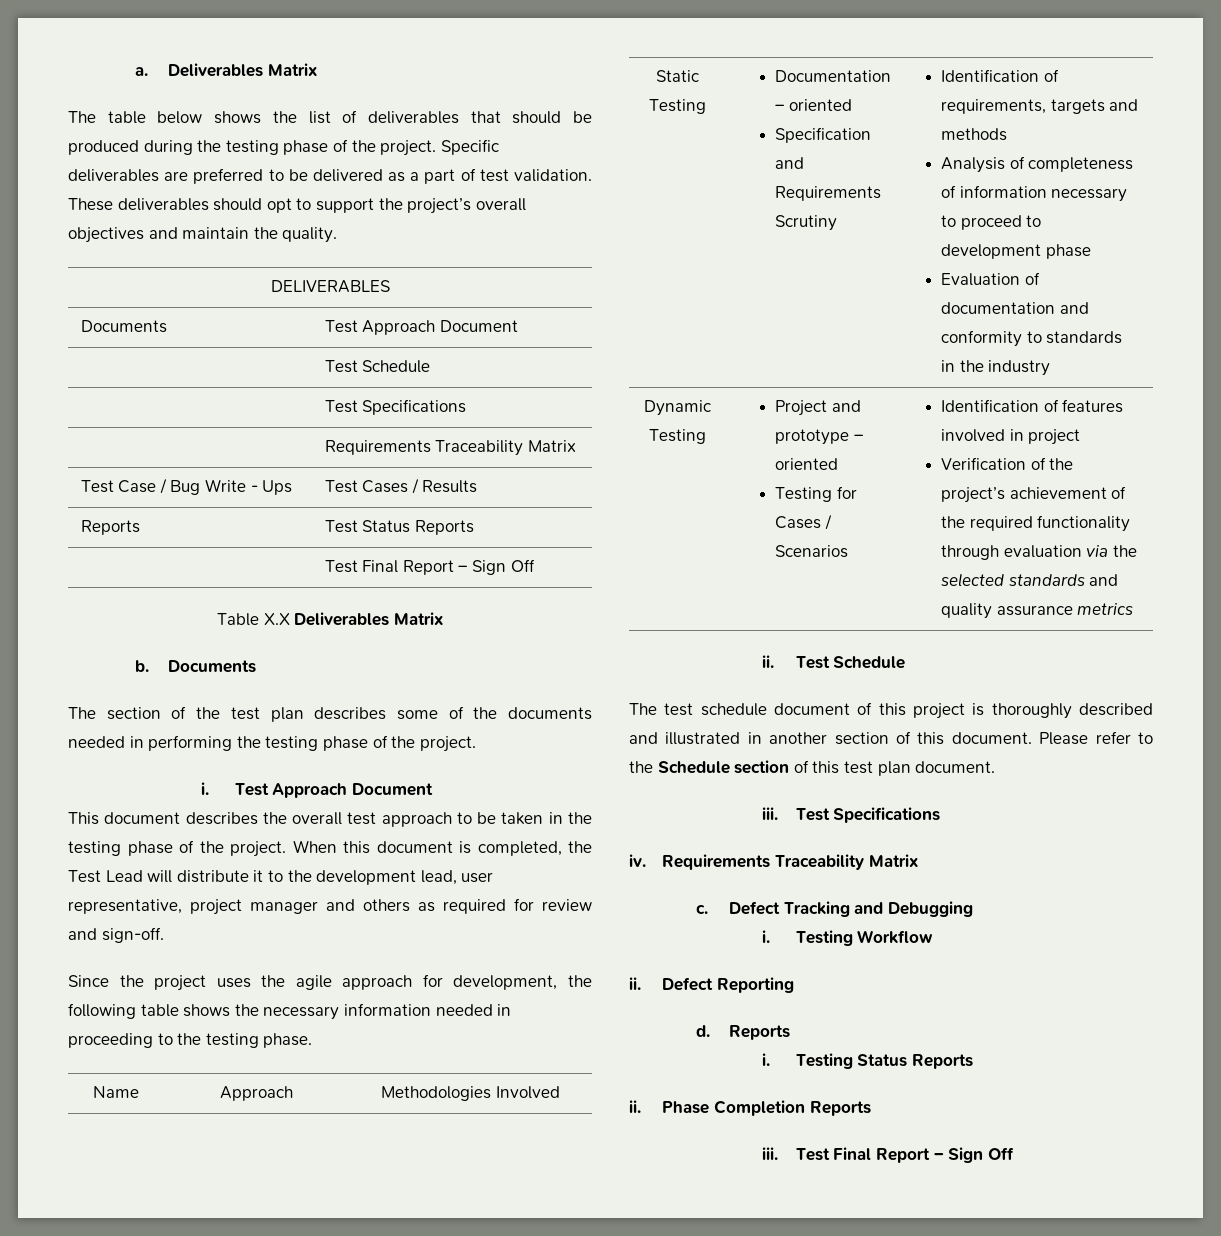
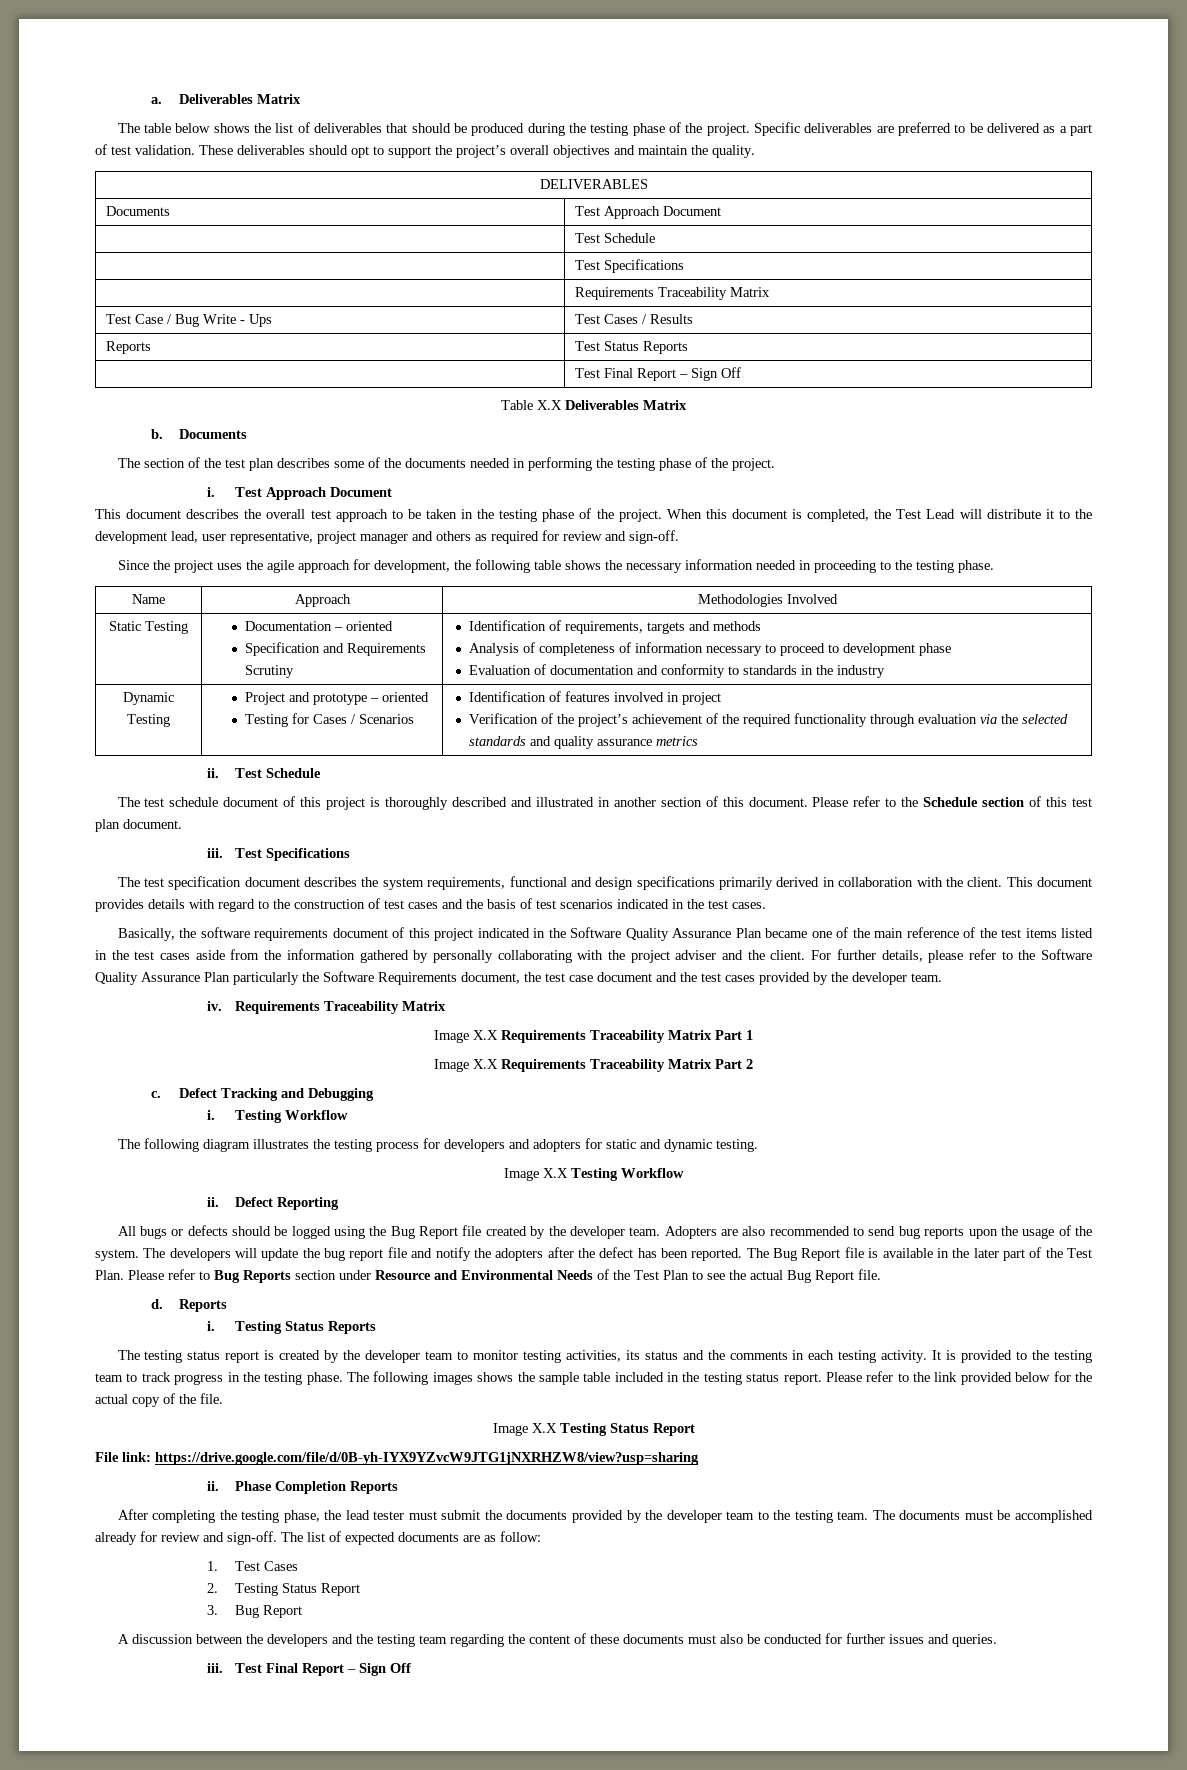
+ The test specification document describes the system requirements, functional and design specifications primarily derived in collaboration with the client. This document provides details with regard to the construction of test cases and the basis of test scenarios indicated in the test cases.
+ Basically, the software requirements document of this project indicated in the Software Quality Assurance Plan became one of the main reference of the test items listed in the test cases aside from the information gathered by personally collaborating with the project adviser and the client. For further details, please refer to the Software Quality Assurance Plan particularly the Software Requirements document, the test case document and the test cases provided by the developer team.
  iv. Requirements Traceability Matrix
+ Image X.X Requirements Traceability Matrix Part 1
+ Image X.X Requirements Traceability Matrix Part 2
+ The following diagram illustrates the testing process for developers and adopters for static and dynamic testing.
+ Image X.X Testing Workflow
  ii. Defect Reporting
+ All bugs or defects should be logged using the Bug Report file created by the developer team. Adopters are also recommended to send bug reports upon the usage of the system. The developers will update the bug report file and notify the adopters after the defect has been reported. The Bug Report file is available in the later part of the Test Plan. Please refer to Bug Reports section under Resource and Environmental Needs of the Test Plan to see the actual Bug Report file.
+ The testing status report is created by the developer team to monitor testing activities, its status and the comments in each testing activity. It is provided to the testing team to track progress in the testing phase. The following images shows the sample table included in the testing status report. Please refer to the link provided below for the actual copy of the file.
+ Image X.X Testing Status Report
+ File link: https://drive.google.com/file/d/0B-yh-IYX9YZvcW9JTG1jNXRHZW8/view?usp=sharing
  ii. Phase Completion Reports
+ After completing the testing phase, the lead tester must submit the documents provided by the developer team to the testing team. The documents must be accomplished already for review and sign-off. The list of expected documents are as follow:
+ 1. Test Cases
+ 2. Testing Status Report
+ 3. Bug Report
+ A discussion between the developers and the testing team regarding the content of these documents must also be conducted for further issues and queries.

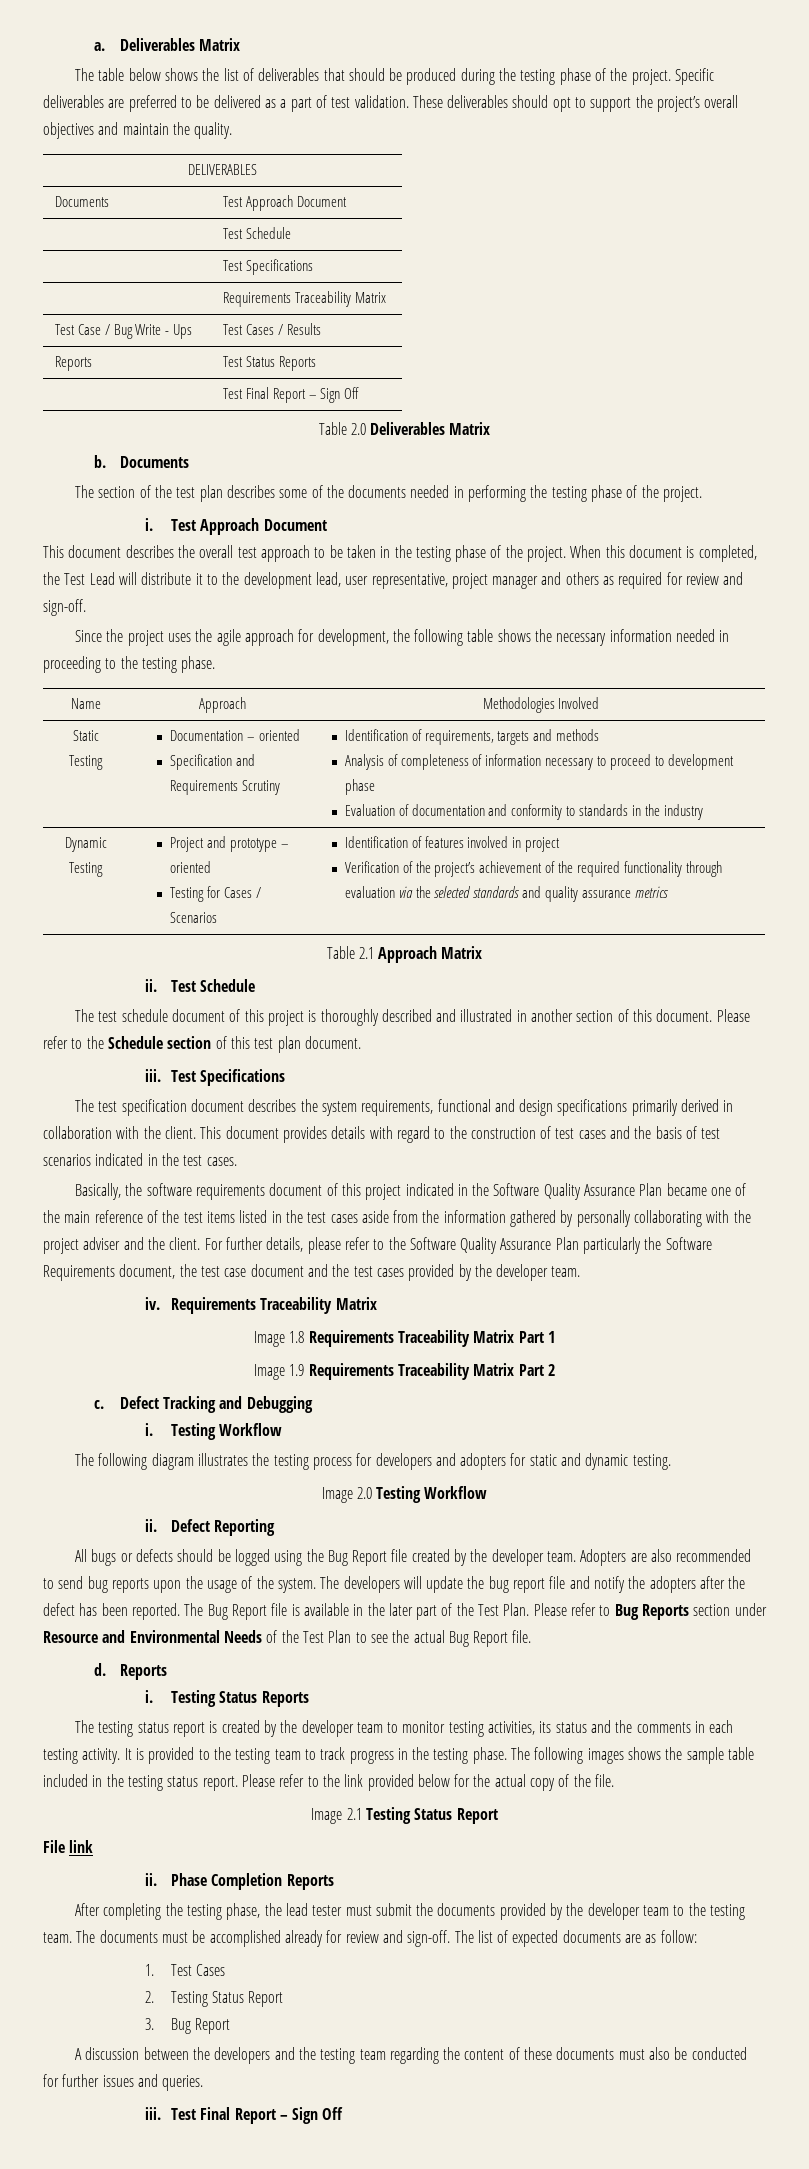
- Table X.X Deliverables Matrix
+ Table 2.0 Deliverables Matrix
+ Table 2.1 Approach Matrix
- Image X.X Requirements Traceability Matrix Part 1
+ Image 1.8 Requirements Traceability Matrix Part 1
- Image X.X Requirements Traceability Matrix Part 2
+ Image 1.9 Requirements Traceability Matrix Part 2
- Image X.X Testing Workflow
+ Image 2.0 Testing Workflow
- Image X.X Testing Status Report
+ Image 2.1 Testing Status Report
- File link: https://drive.google.com/file/d/0B-yh-IYX9YZvcW9JTG1jNXRHZW8/view?usp=sharing
+ File link

